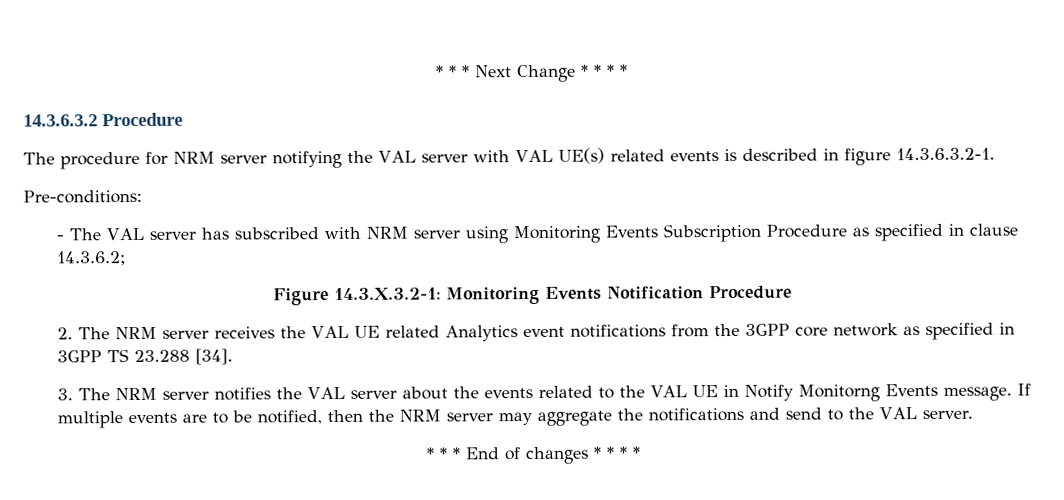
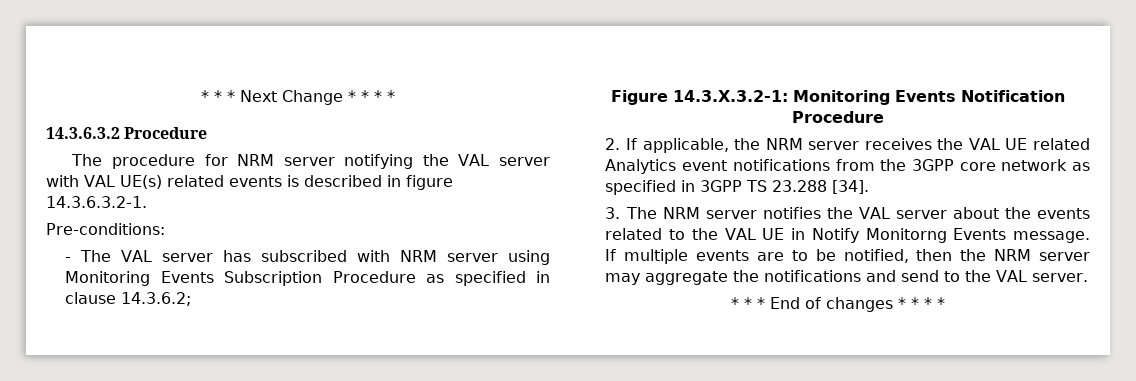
- 2. The NRM server receives the VAL UE related Analytics event notifications from the 3GPP core network as specified in 3GPP TS 23.288 [34].
+ 2. If applicable, the NRM server receives the VAL UE related Analytics event notifications from the 3GPP core network as specified in 3GPP TS 23.288 [34].

